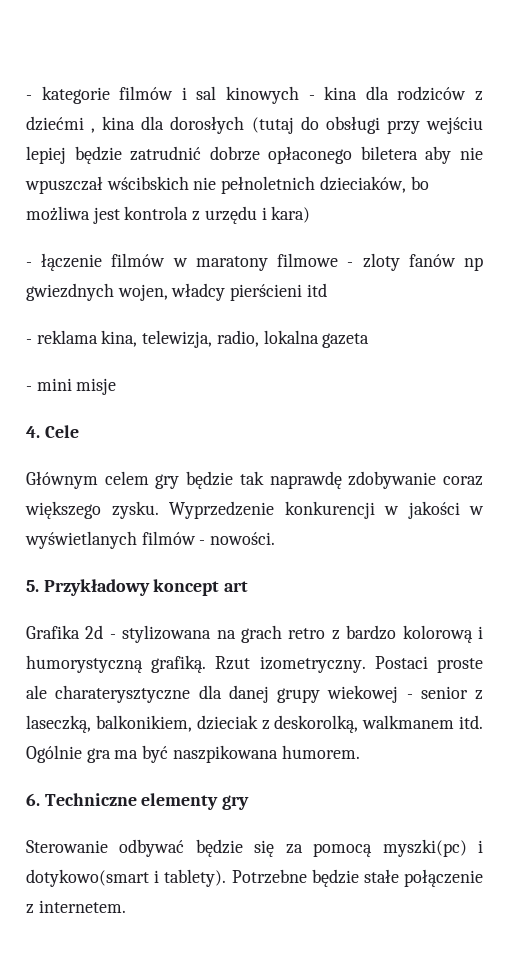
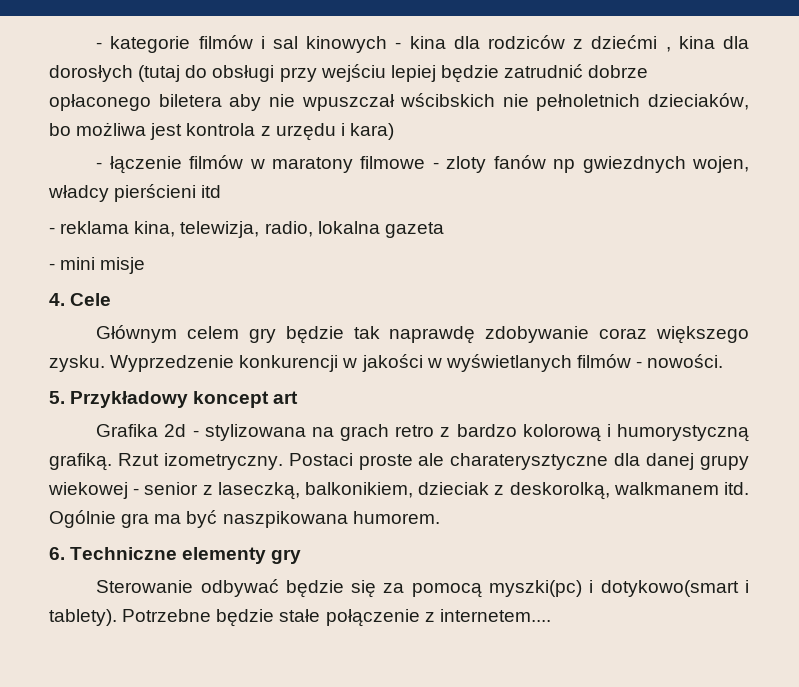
- Potrzebne będzie stałe połączenie z internetem.
+ Potrzebne będzie stałe połączenie z internetem....

